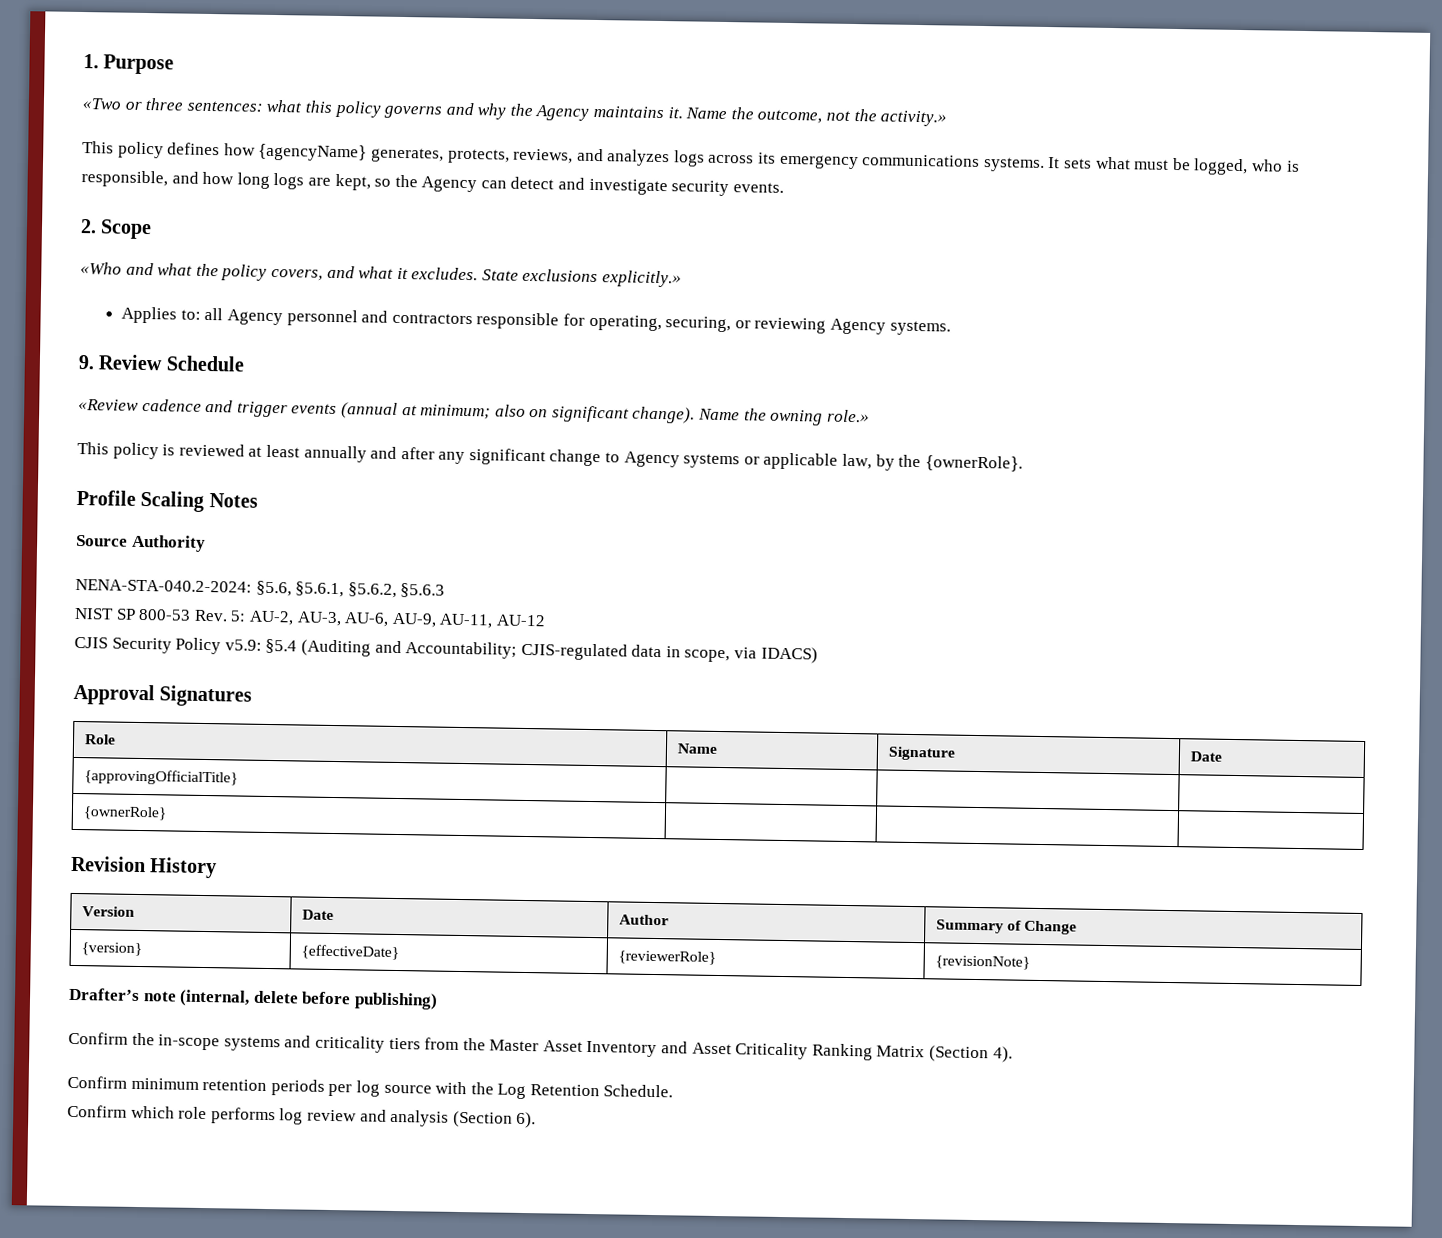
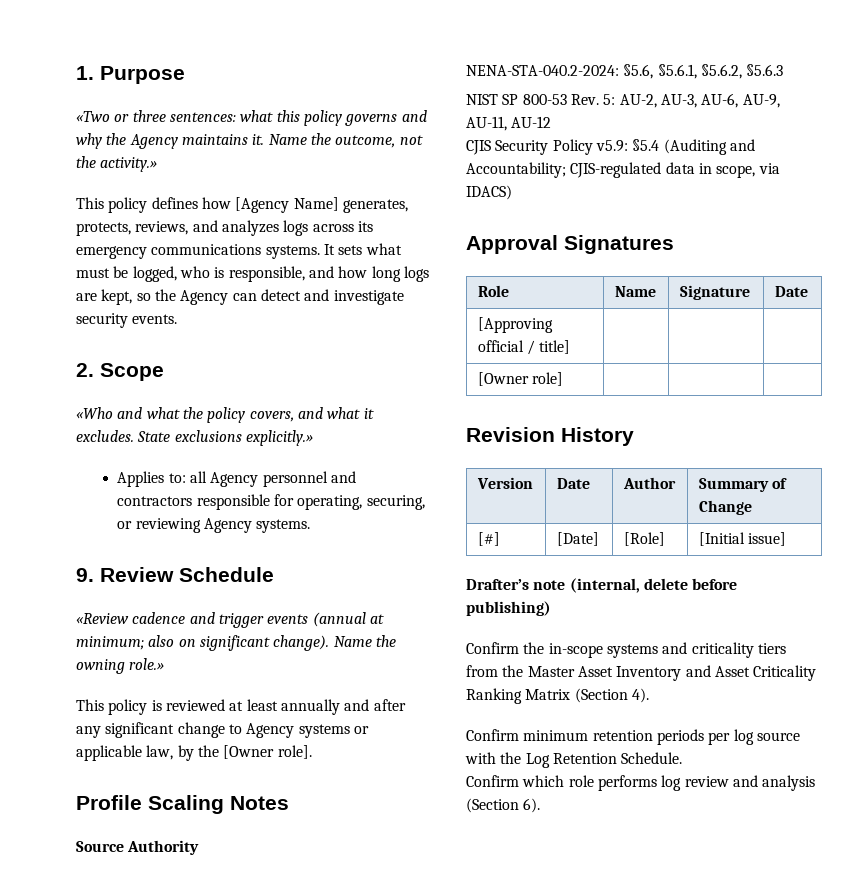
- This policy defines how {agencyName} generates, protects, reviews, and analyzes logs across its emergency communications systems.
+ This policy defines how [Agency Name] generates, protects, reviews, and analyzes logs across its emergency communications systems.
- This policy is reviewed at least annually and after any significant change to Agency systems or applicable law, by the {ownerRole}.
+ This policy is reviewed at least annually and after any significant change to Agency systems or applicable law, by the [Owner role].
- {approvingOfficialTitle} | | |
- {ownerRole} | | |
+ [Approving official / title] | | |
+ [Owner role] | | |
- {version} | {effectiveDate} | {reviewerRole} | {revisionNote}
+ [#] | [Date] | [Role] | [Initial issue]

